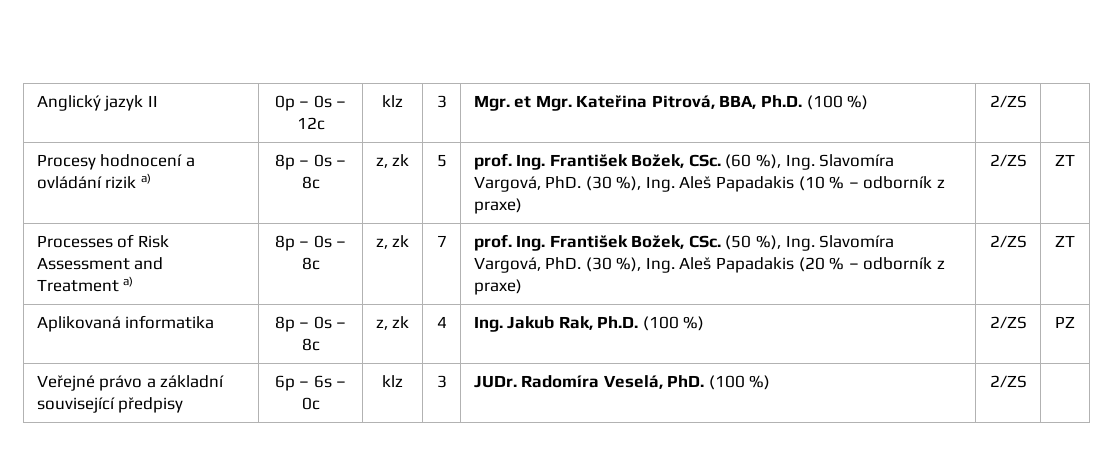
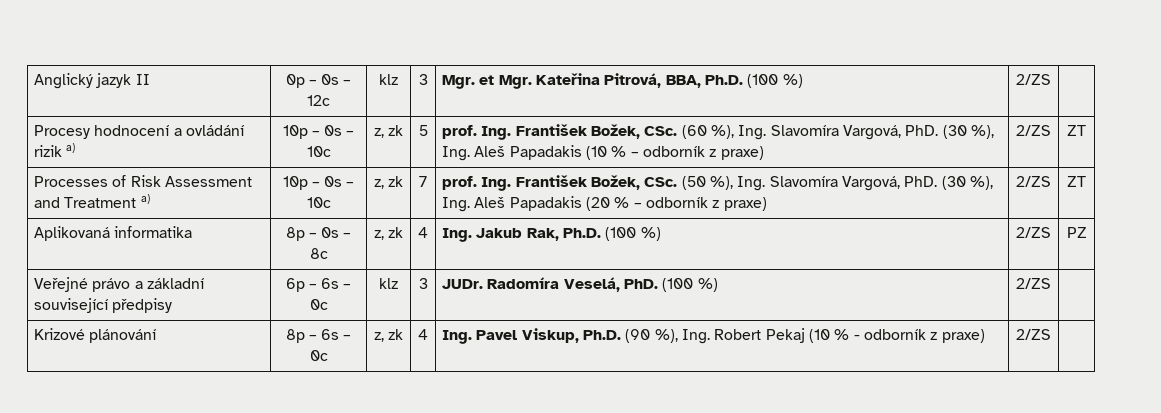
- Procesy hodnocení a ovládání rizik a) | 8p – 0s – 8c | z, zk | 5 | prof. Ing. František Božek, CSc. (60 %), Ing. Slavomíra Vargová, PhD. (30 %), Ing. Aleš Papadakis (10 % – odborník z praxe) | 2/ZS | ZT
+ Procesy hodnocení a ovládání rizik a) | 10p – 0s – 10c | z, zk | 5 | prof. Ing. František Božek, CSc. (60 %), Ing. Slavomíra Vargová, PhD. (30 %), Ing. Aleš Papadakis (10 % – odborník z praxe) | 2/ZS | ZT
- Processes of Risk Assessment and Treatment a) | 8p – 0s – 8c | z, zk | 7 | prof. Ing. František Božek, CSc. (50 %), Ing. Slavomíra Vargová, PhD. (30 %), Ing. Aleš Papadakis (20 % – odborník z praxe) | 2/ZS | ZT
+ Processes of Risk Assessment and Treatment a) | 10p – 0s – 10c | z, zk | 7 | prof. Ing. František Božek, CSc. (50 %), Ing. Slavomíra Vargová, PhD. (30 %), Ing. Aleš Papadakis (20 % – odborník z praxe) | 2/ZS | ZT
+ Krizové plánování | 8p – 6s – 0c | z, zk | 4 | Ing. Pavel Viskup, Ph.D. (90 %), Ing. Robert Pekaj (10 % - odborník z praxe) | 2/ZS |

